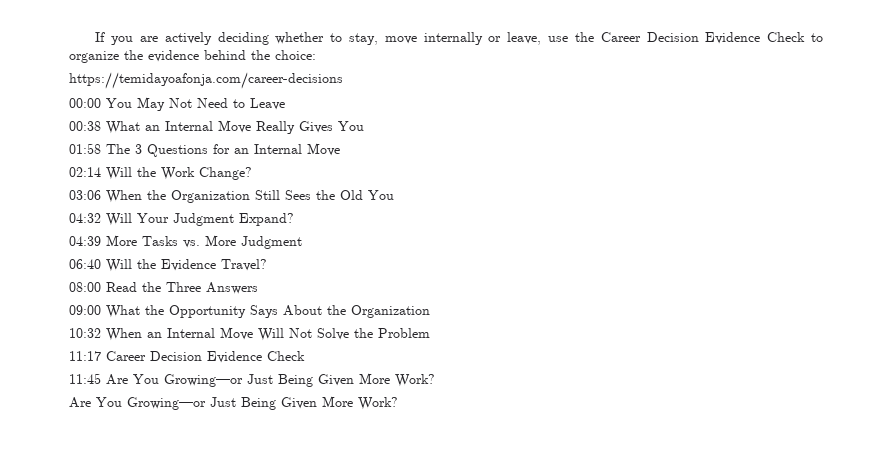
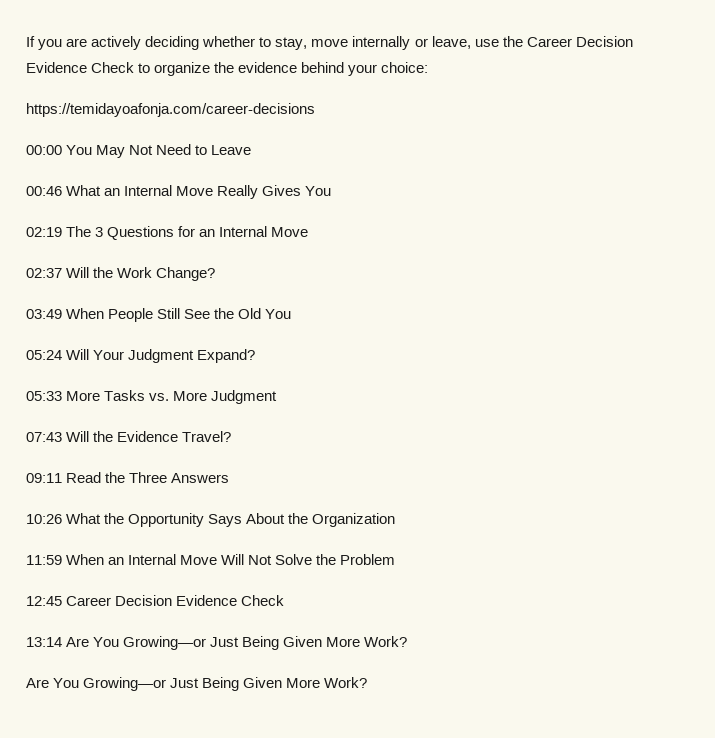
- If you are actively deciding whether to stay, move internally or leave, use the Career Decision Evidence Check to organize the evidence behind the choice:
+ If you are actively deciding whether to stay, move internally or leave, use the Career Decision Evidence Check to organize the evidence behind your choice:
- 00:38 What an Internal Move Really Gives You
+ 00:46 What an Internal Move Really Gives You
- 01:58 The 3 Questions for an Internal Move
+ 02:19 The 3 Questions for an Internal Move
- 02:14 Will the Work Change?
+ 02:37 Will the Work Change?
- 03:06 When the Organization Still Sees the Old You
+ 03:49 When People Still See the Old You
- 04:32 Will Your Judgment Expand?
+ 05:24 Will Your Judgment Expand?
- 04:39 More Tasks vs. More Judgment
+ 05:33 More Tasks vs. More Judgment
- 06:40 Will the Evidence Travel?
+ 07:43 Will the Evidence Travel?
- 08:00 Read the Three Answers
+ 09:11 Read the Three Answers
- 09:00 What the Opportunity Says About the Organization
+ 10:26 What the Opportunity Says About the Organization
- 10:32 When an Internal Move Will Not Solve the Problem
+ 11:59 When an Internal Move Will Not Solve the Problem
- 11:17 Career Decision Evidence Check
+ 12:45 Career Decision Evidence Check
- 11:45 Are You Growing—or Just Being Given More Work?
+ 13:14 Are You Growing—or Just Being Given More Work?

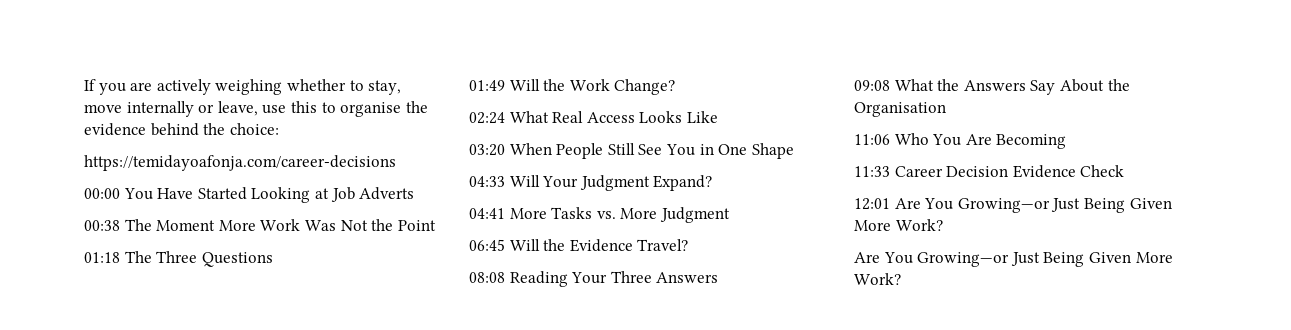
- If you are actively deciding whether to stay, move internally or leave, use the Career Decision Evidence Check to organize the evidence behind your choice:
+ If you are actively weighing whether to stay, move internally or leave, use this to organise the evidence behind the choice:
- 00:00 You May Not Need to Leave
- 00:46 What an Internal Move Really Gives You
- 02:19 The 3 Questions for an Internal Move
- 02:37 Will the Work Change?
- 03:49 When People Still See the Old You
- 05:24 Will Your Judgment Expand?
+ 00:00 You Have Started Looking at Job Adverts
+ 00:38 The Moment More Work Was Not the Point
+ 01:18 The Three Questions
+ 01:49 Will the Work Change?
+ 02:24 What Real Access Looks Like
+ 03:20 When People Still See You in One Shape
+ 04:33 Will Your Judgment Expand?
- 05:33 More Tasks vs. More Judgment
+ 04:41 More Tasks vs. More Judgment
- 07:43 Will the Evidence Travel?
+ 06:45 Will the Evidence Travel?
- 09:11 Read the Three Answers
+ 08:08 Reading Your Three Answers
- 10:26 What the Opportunity Says About the Organization
- 11:59 When an Internal Move Will Not Solve the Problem
- 12:45 Career Decision Evidence Check
+ 09:08 What the Answers Say About the Organisation
+ 11:06 Who You Are Becoming
+ 11:33 Career Decision Evidence Check
- 13:14 Are You Growing—or Just Being Given More Work?
+ 12:01 Are You Growing—or Just Being Given More Work?

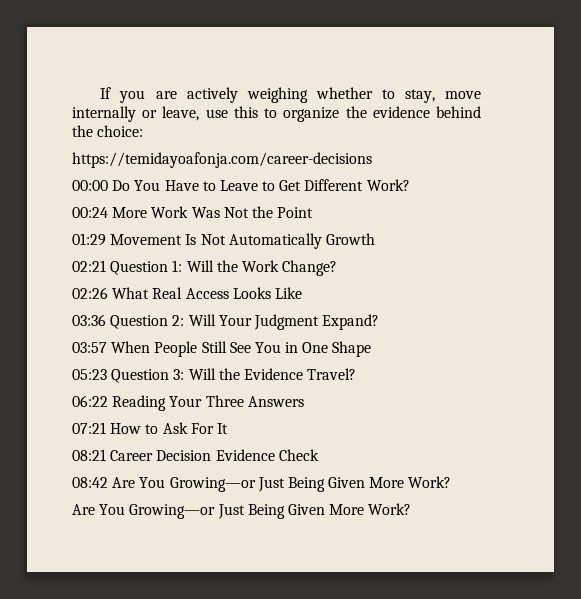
- If you are actively weighing whether to stay, move internally or leave, use this to organise the evidence behind the choice:
+ If you are actively weighing whether to stay, move internally or leave, use this to organize the evidence behind the choice:
- 00:00 You Have Started Looking at Job Adverts
- 00:38 The Moment More Work Was Not the Point
+ 00:00 Do You Have to Leave to Get Different Work?
+ 00:24 More Work Was Not the Point
- 01:18 The Three Questions
- 01:49 Will the Work Change?
+ 01:29 Movement Is Not Automatically Growth
+ 02:21 Question 1: Will the Work Change?
- 02:24 What Real Access Looks Like
+ 02:26 What Real Access Looks Like
- 03:20 When People Still See You in One Shape
+ 03:36 Question 2: Will Your Judgment Expand?
+ 03:57 When People Still See You in One Shape
- 04:33 Will Your Judgment Expand?
- 04:41 More Tasks vs. More Judgment
- 06:45 Will the Evidence Travel?
+ 05:23 Question 3: Will the Evidence Travel?
- 08:08 Reading Your Three Answers
+ 06:22 Reading Your Three Answers
- 09:08 What the Answers Say About the Organisation
- 11:06 Who You Are Becoming
- 11:33 Career Decision Evidence Check
+ 07:21 How to Ask For It
+ 08:21 Career Decision Evidence Check
- 12:01 Are You Growing—or Just Being Given More Work?
+ 08:42 Are You Growing—or Just Being Given More Work?

